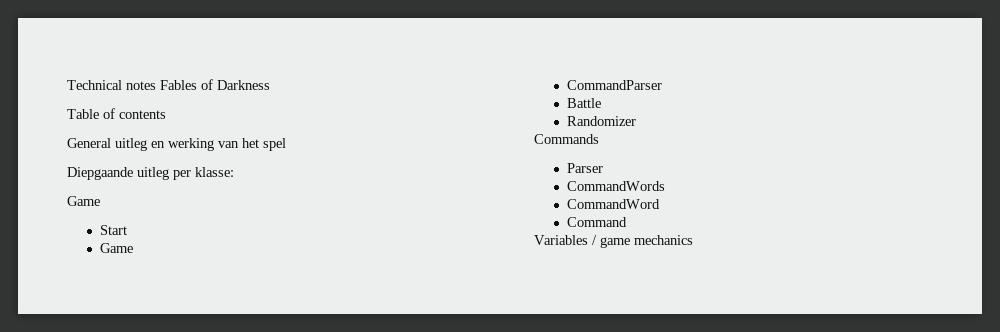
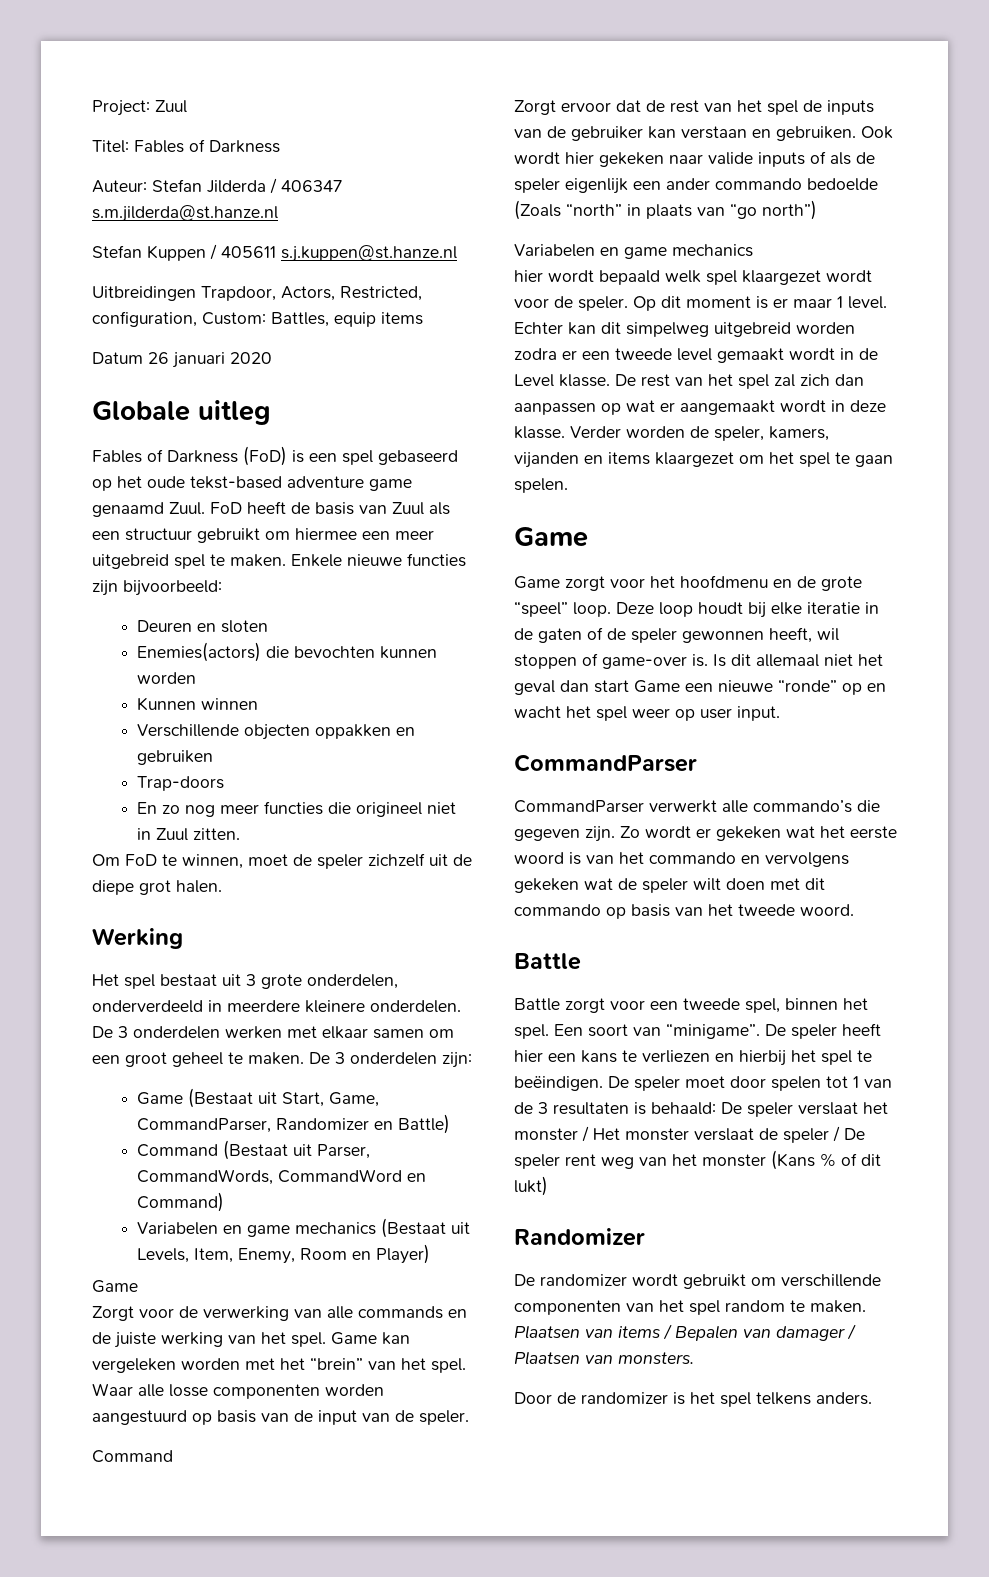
- Technical notes Fables of Darkness
+ Project: Zuul
+ Titel: Fables of Darkness
- Table of contents
- General uitleg en werking van het spel
- Diepgaande uitleg per klasse:
+ Auteur: Stefan Jilderda / 406347 s.m.jilderda@st.hanze.nl
+ Stefan Kuppen / 405611 s.j.kuppen@st.hanze.nl
+ Uitbreidingen Trapdoor, Actors, Restricted, configuration, Custom: Battles, equip items
+ Datum 26 januari 2020
+ Globale uitleg
+ Fables of Darkness (FoD) is een spel gebaseerd op het oude tekst-based adventure game genaamd Zuul. FoD heeft de basis van Zuul als een structuur gebruikt om hiermee een meer uitgebreid spel te maken. Enkele nieuwe functies zijn bijvoorbeeld:
+ Deuren en sloten
+ Enemies(actors) die bevochten kunnen worden
+ Kunnen winnen
+ Verschillende objecten oppakken en gebruiken
+ Trap-doors
+ En zo nog meer functies die origineel niet in Zuul zitten.
+ Om FoD te winnen, moet de speler zichzelf uit de diepe grot halen.
+ Werking
+ Het spel bestaat uit 3 grote onderdelen, onderverdeeld in meerdere kleinere onderdelen. De 3 onderdelen werken met elkaar samen om een groot geheel te maken. De 3 onderdelen zijn:
+ Game (Bestaat uit Start, Game, CommandParser, Randomizer en Battle)
+ Command (Bestaat uit Parser, CommandWords, CommandWord en Command)
+ Variabelen en game mechanics (Bestaat uit Levels, Item, Enemy, Room en Player)
  Game
- Start
+ Zorgt voor de verwerking van alle commands en de juiste werking van het spel. Game kan vergeleken worden met het “brein” van het spel. Waar alle losse componenten worden aangestuurd op basis van de input van de speler.
+ Command
+ Zorgt ervoor dat de rest van het spel de inputs van de gebruiker kan verstaan en gebruiken. Ook wordt hier gekeken naar valide inputs of als de speler eigenlijk een ander commando bedoelde (Zoals “north” in plaats van “go north”)
+ Variabelen en game mechanics
+ hier wordt bepaald welk spel klaargezet wordt voor de speler. Op dit moment is er maar 1 level. Echter kan dit simpelweg uitgebreid worden zodra er een tweede level gemaakt wordt in de Level klasse. De rest van het spel zal zich dan aanpassen op wat er aangemaakt wordt in deze klasse. Verder worden de speler, kamers, vijanden en items klaargezet om het spel te gaan spelen.
  Game
+ Game zorgt voor het hoofdmenu en de grote “speel” loop. Deze loop houdt bij elke iteratie in de gaten of de speler gewonnen heeft, wil stoppen of game-over is. Is dit allemaal niet het geval dan start Game een nieuwe “ronde” op en wacht het spel weer op user input.
  CommandParser
+ CommandParser verwerkt alle commando’s die gegeven zijn. Zo wordt er gekeken wat het eerste woord is van het commando en vervolgens gekeken wat de speler wilt doen met dit commando op basis van het tweede woord.
  Battle
+ Battle zorgt voor een tweede spel, binnen het spel. Een soort van “minigame”. De speler heeft hier een kans te verliezen en hierbij het spel te beëindigen. De speler moet door spelen tot 1 van de 3 resultaten is behaald: De speler verslaat het monster / Het monster verslaat de speler / De speler rent weg van het monster (Kans % of dit lukt)
  Randomizer
- Commands
- Parser
- CommandWords
- CommandWord
- Command
- Variables / game mechanics
+ De randomizer wordt gebruikt om verschillende componenten van het spel random te maken. Plaatsen van items / Bepalen van damager / Plaatsen van monsters.
+ Door de randomizer is het spel telkens anders.

